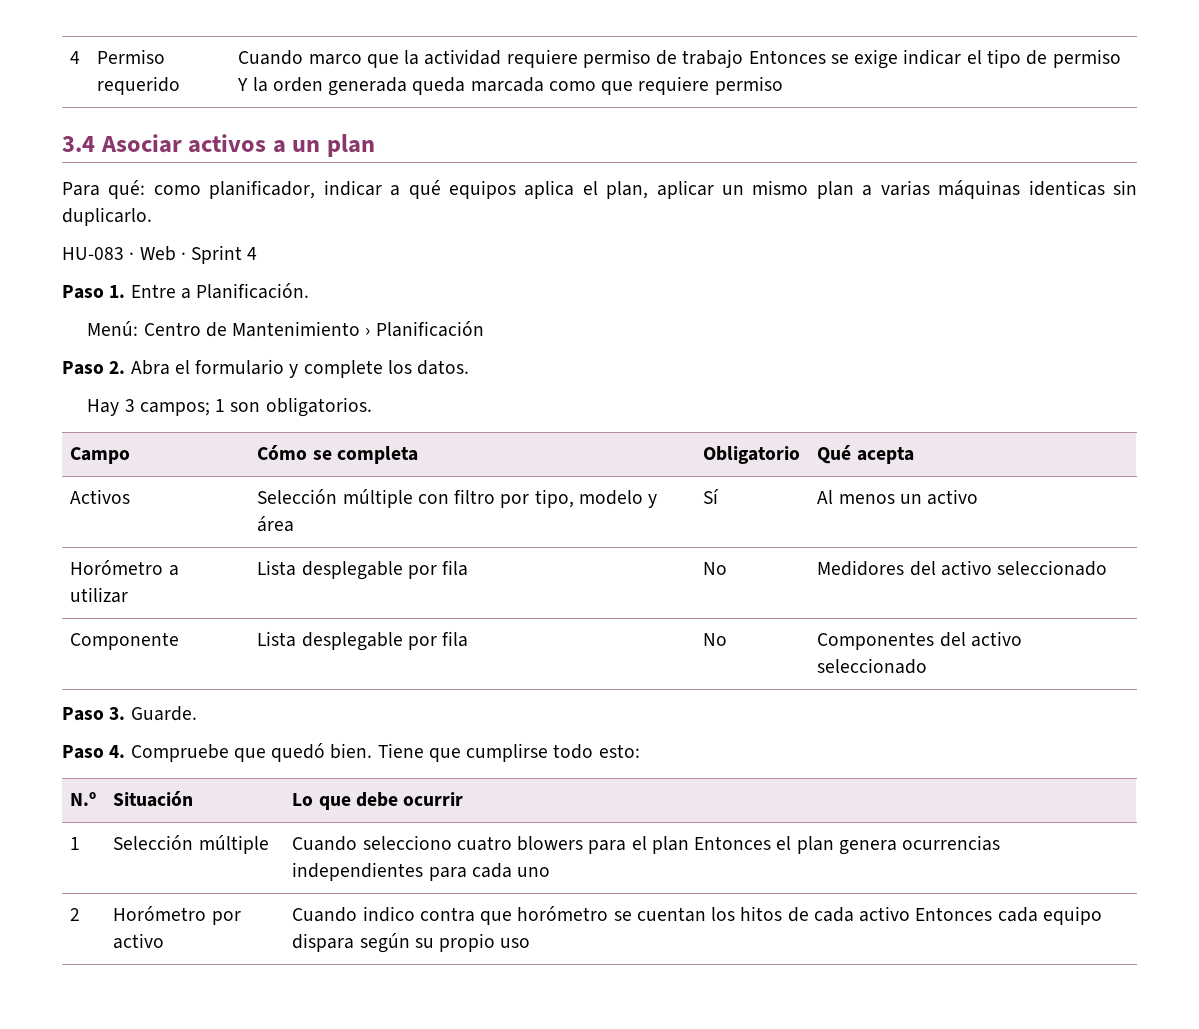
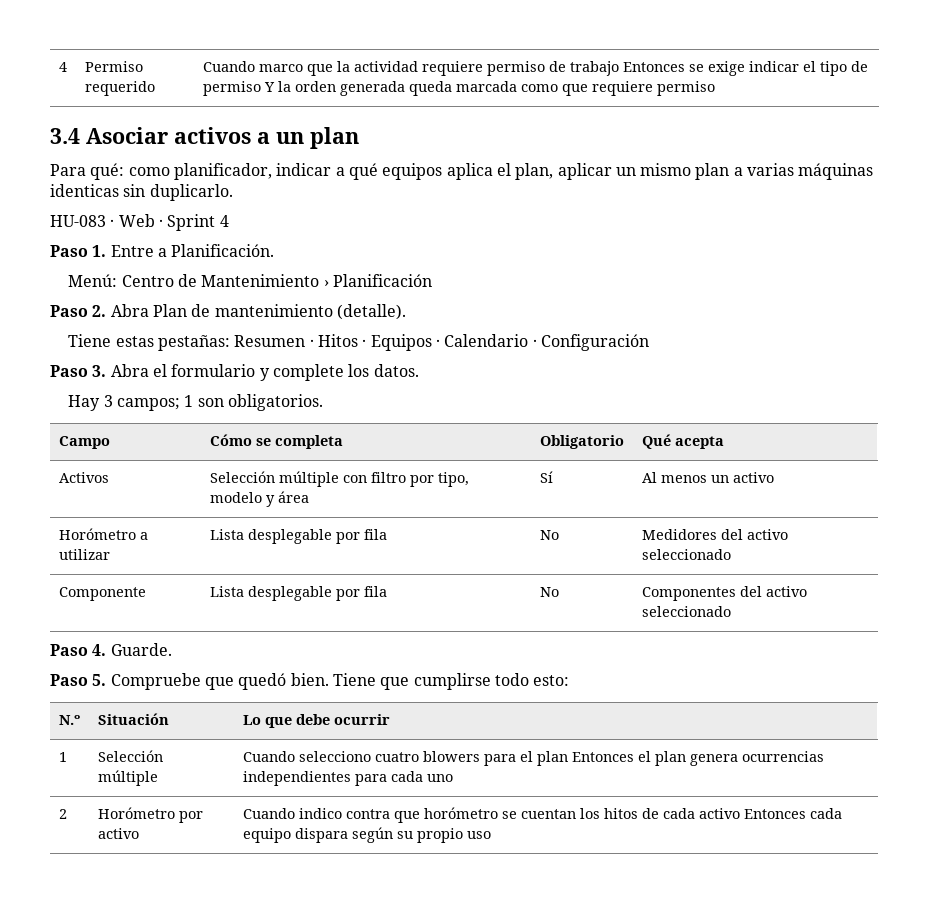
- Paso 2. Abra el formulario y complete los datos.
+ Paso 2. Abra Plan de mantenimiento (detalle).
+ Tiene estas pestañas: Resumen · Hitos · Equipos · Calendario · Configuración
+ Paso 3. Abra el formulario y complete los datos.
- Paso 3. Guarde.
+ Paso 4. Guarde.
- Paso 4. Compruebe que quedó bien.
+ Paso 5. Compruebe que quedó bien.

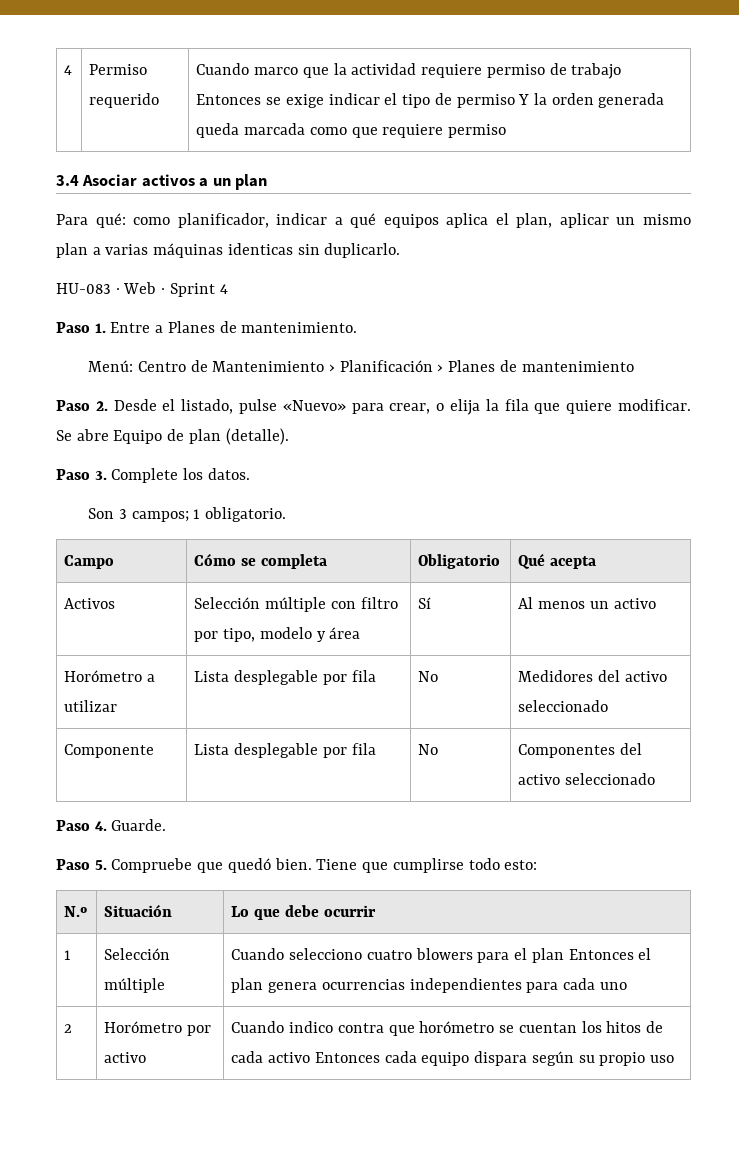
- Paso 1. Entre a Planificación.
+ Paso 1. Entre a Planes de mantenimiento.
- Menú: Centro de Mantenimiento › Planificación
- Paso 2. Abra Plan de mantenimiento (detalle).
- Tiene estas pestañas: Resumen · Hitos · Equipos · Calendario · Configuración
- Paso 3. Abra el formulario y complete los datos.
+ Menú: Centro de Mantenimiento › Planificación › Planes de mantenimiento
+ Paso 2. Desde el listado, pulse «Nuevo» para crear, o elija la fila que quiere modificar. Se abre Equipo de plan (detalle).
+ Paso 3. Complete los datos.
- Hay 3 campos; 1 son obligatorios.
+ Son 3 campos; 1 obligatorio.

